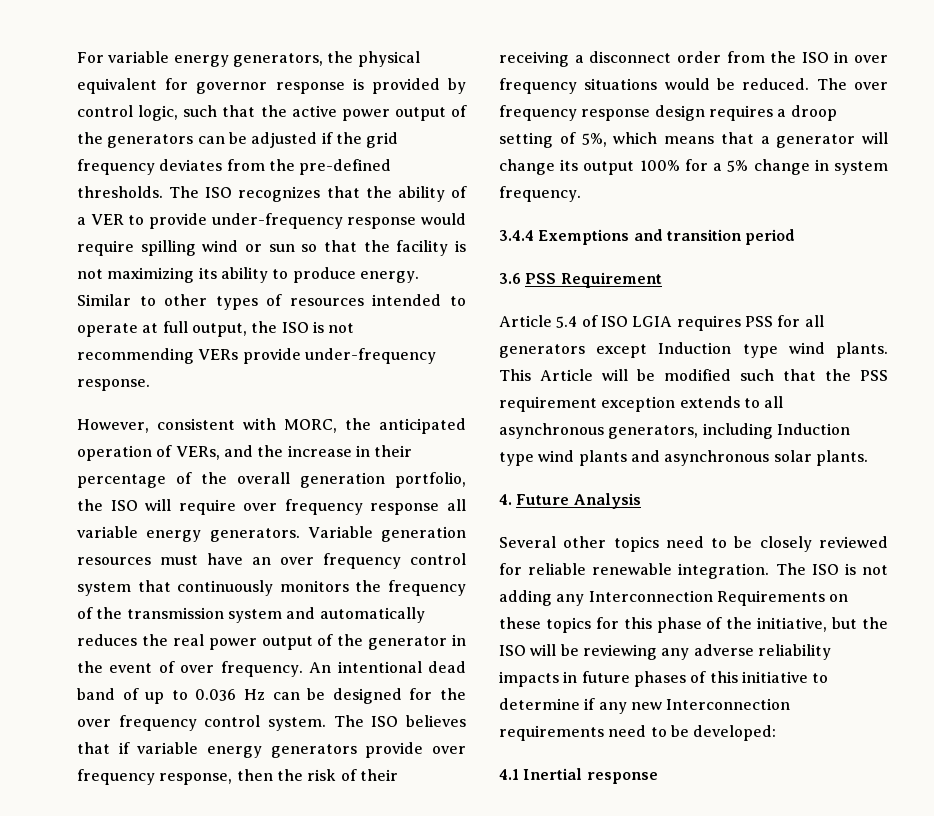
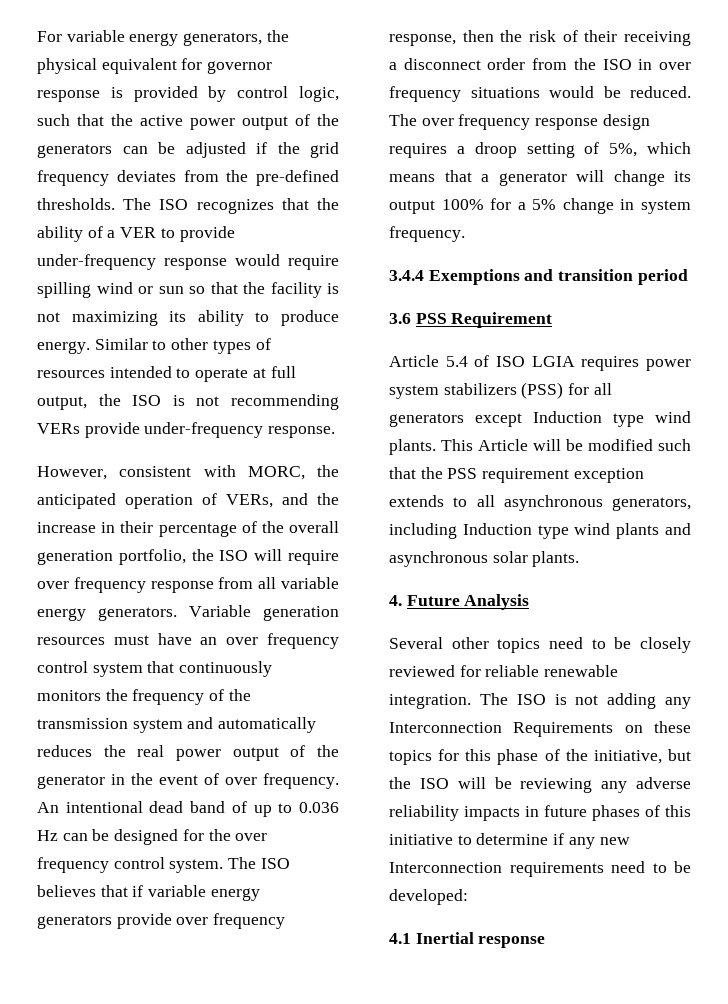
- However, consistent with MORC, the anticipated operation of VERs, and the increase in their percentage of the overall generation portfolio, the ISO will require over frequency response all variable energy generators.
+ However, consistent with MORC, the anticipated operation of VERs, and the increase in their percentage of the overall generation portfolio, the ISO will require over frequency response from all variable energy generators.
- Article 5.4 of ISO LGIA requires PSS for all generators except Induction type wind plants.
+ Article 5.4 of ISO LGIA requires power system stabilizers (PSS) for all generators except Induction type wind plants.

